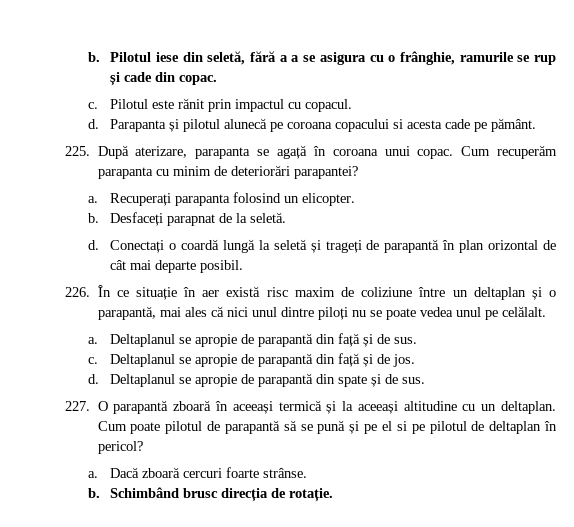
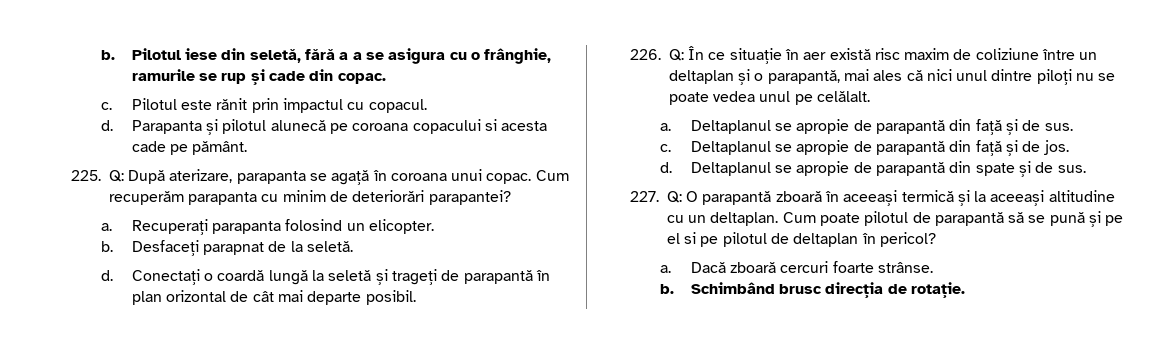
- 225. După aterizare, parapanta se agață în coroana unui copac.
+ 225. Q: După aterizare, parapanta se agață în coroana unui copac.
- 226. În ce situație în aer există risc maxim de coliziune între un deltaplan și o parapantă, mai ales că nici unul dintre piloți nu se poate vedea unul pe celălalt.
+ 226. Q: În ce situație în aer există risc maxim de coliziune între un deltaplan și o parapantă, mai ales că nici unul dintre piloți nu se poate vedea unul pe celălalt.
- 227. O parapantă zboară în aceeași termică și la aceeași altitudine cu un deltaplan.
+ 227. Q: O parapantă zboară în aceeași termică și la aceeași altitudine cu un deltaplan.

